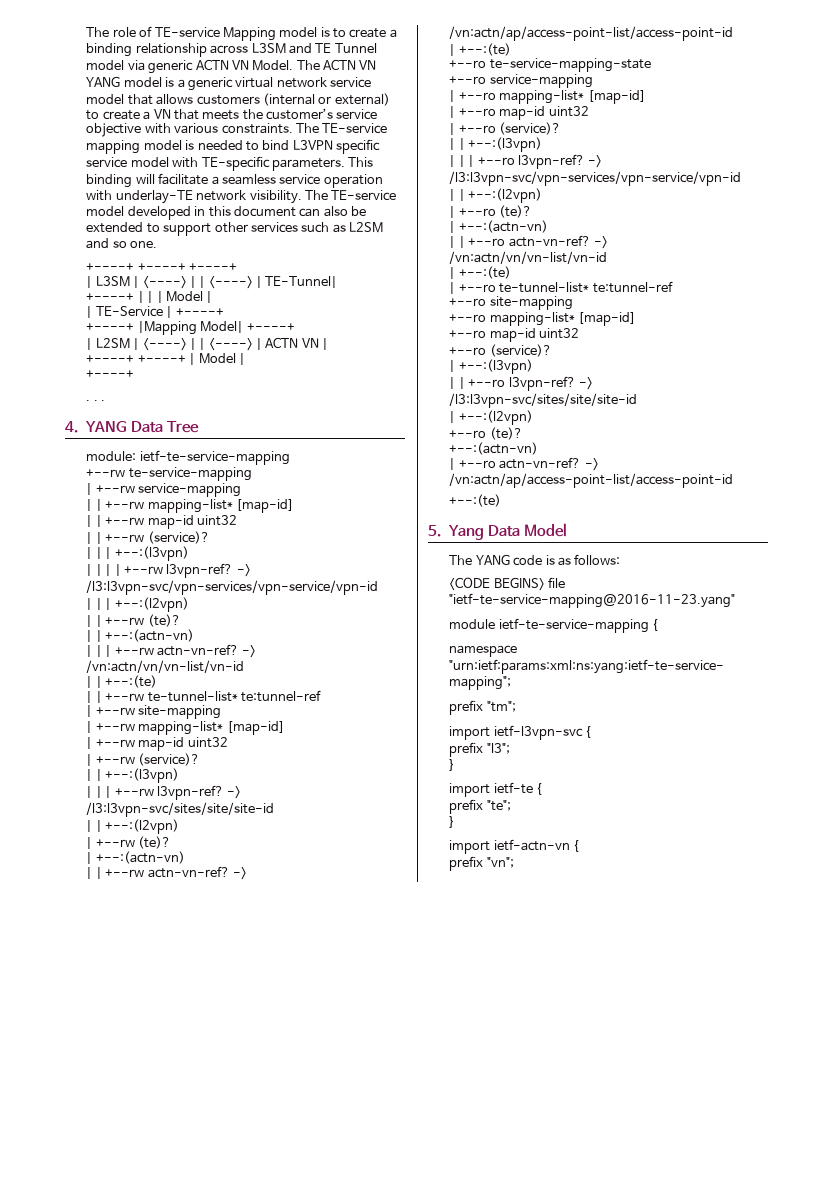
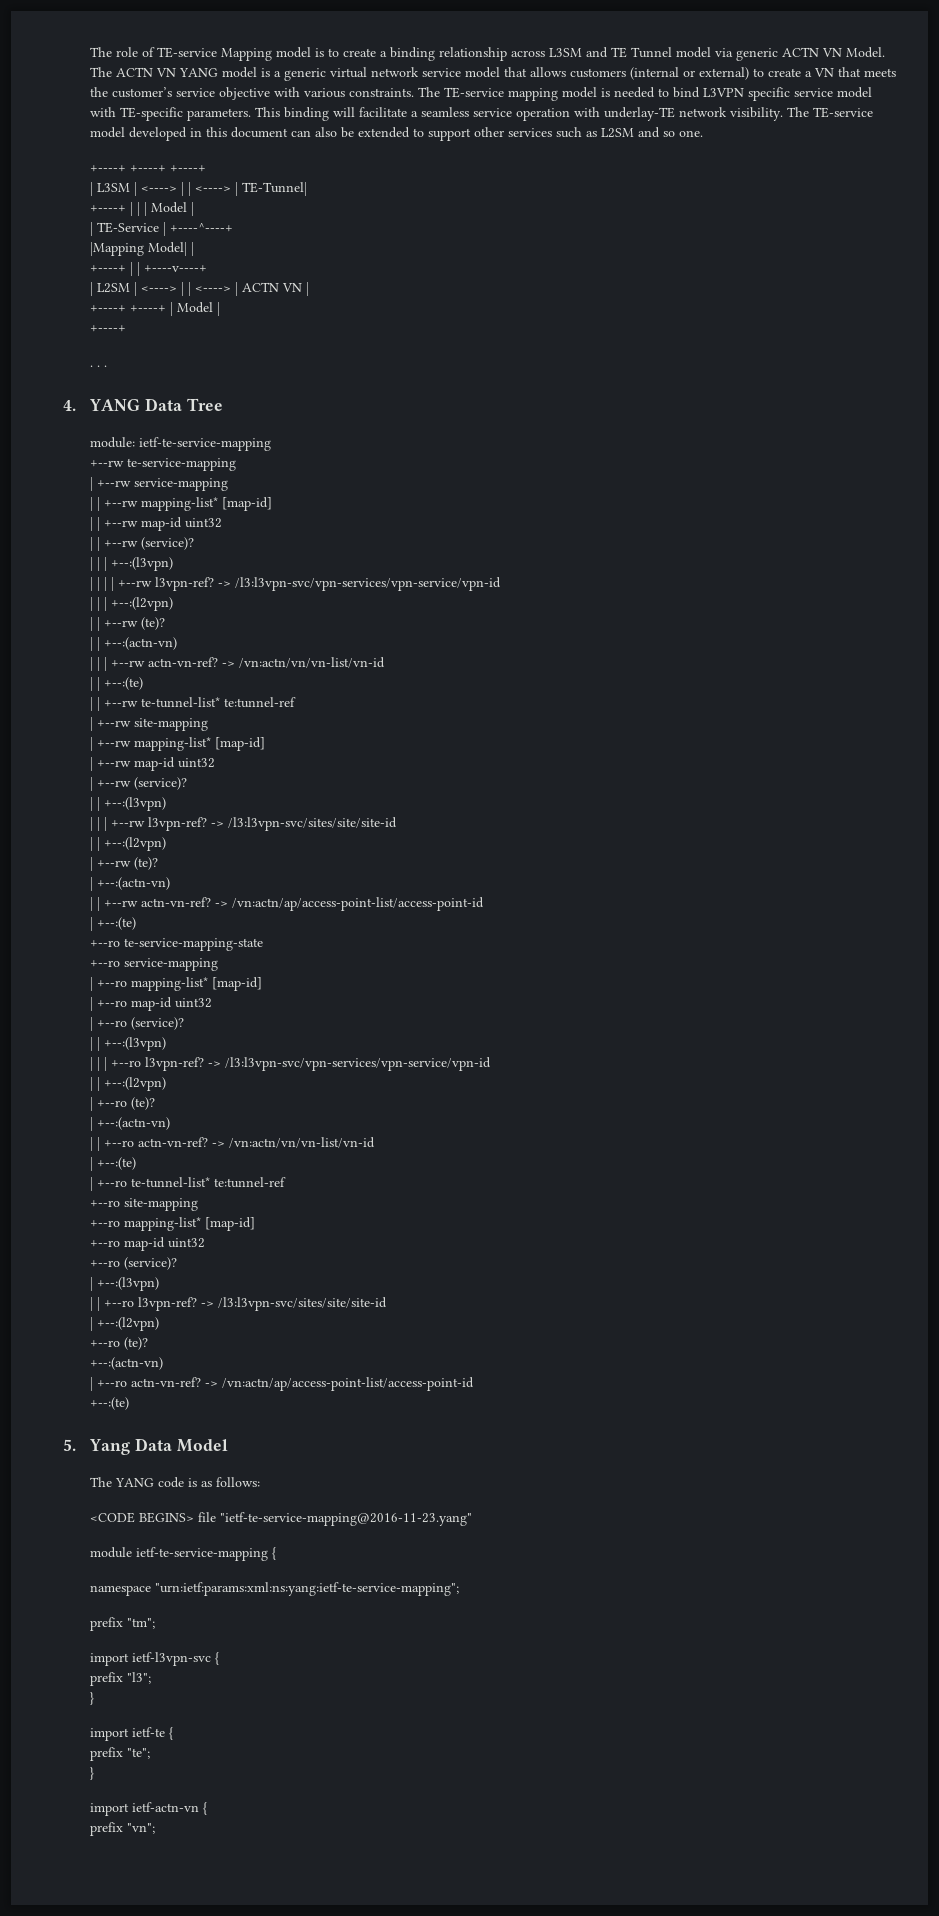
- | TE-Service | +----+
- +----+ |Mapping Model| +----+
+ | TE-Service | +----^----+
+ |Mapping Model| |
+ +----+ | | +----v----+

